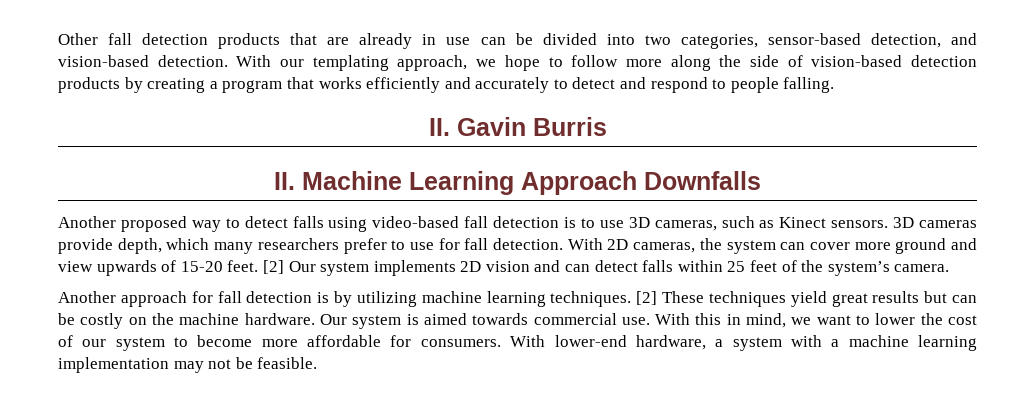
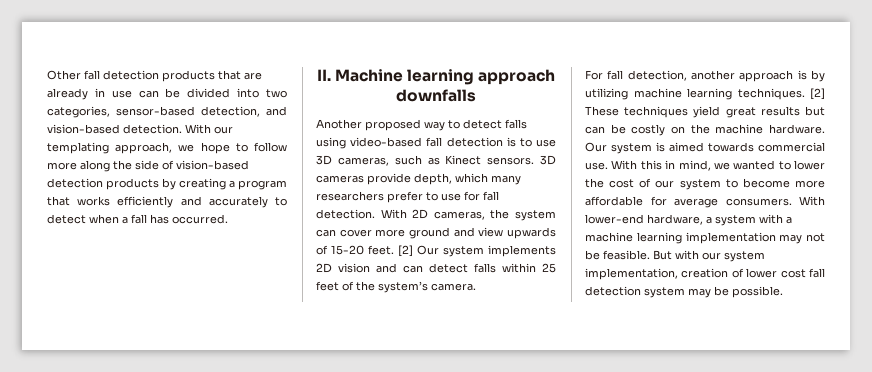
- With our templating approach, we hope to follow more along the side of vision-based detection products by creating a program that works efficiently and accurately to detect and respond to people falling.
- II. Gavin Burris
+ With our templating approach, we hope to follow more along the side of vision-based detection products by creating a program that works efficiently and accurately to detect when a fall has occurred.
- II. Machine Learning Approach Downfalls
+ II. Machine learning approach downfalls
- Another approach for fall detection is by utilizing machine learning techniques.
+ For fall detection, another approach is by utilizing machine learning techniques.
- With this in mind, we want to lower the cost of our system to become more affordable for consumers.
+ With this in mind, we wanted to lower the cost of our system to become more affordable for average consumers.
+ But with our system implementation, creation of lower cost fall detection system may be possible.

